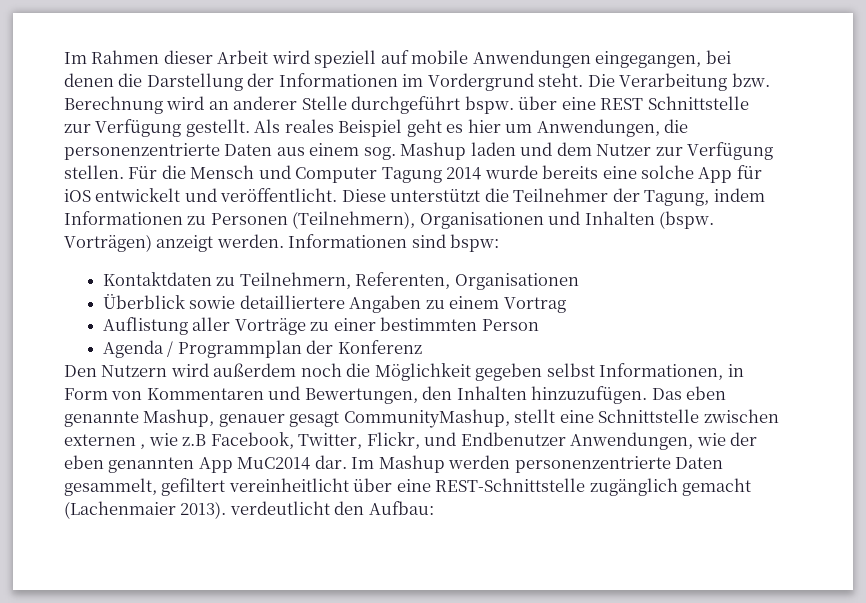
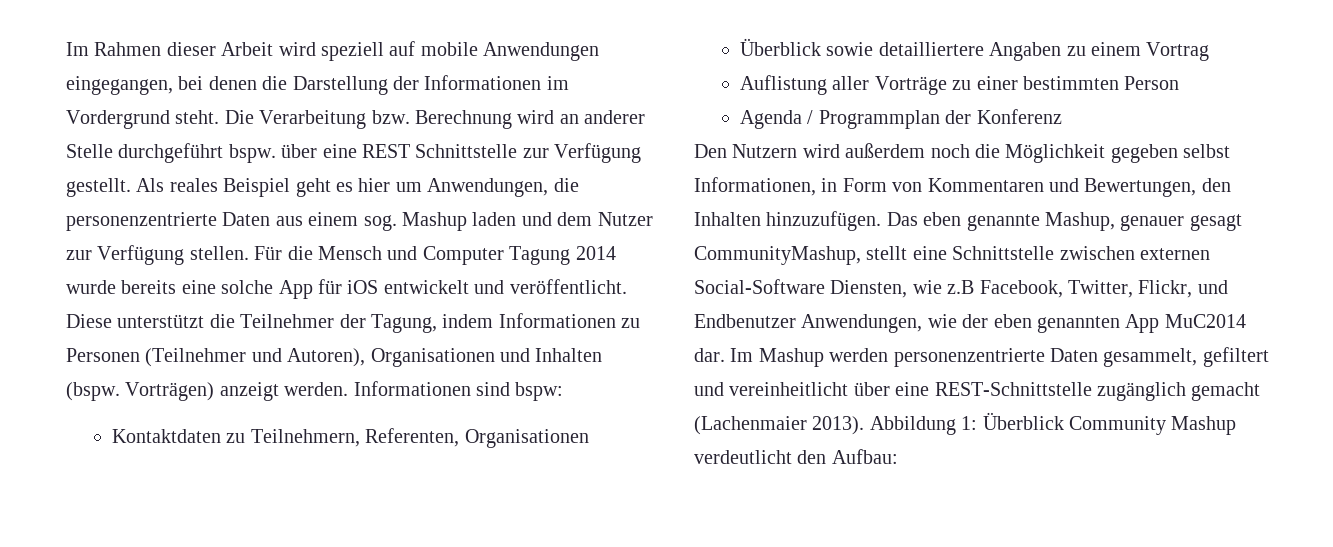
- Diese unterstützt die Teilnehmer der Tagung, indem Informationen zu Personen (Teilnehmern), Organisationen und Inhalten (bspw.
+ Diese unterstützt die Teilnehmer der Tagung, indem Informationen zu Personen (Teilnehmer und Autoren), Organisationen und Inhalten (bspw.
- Das eben genannte Mashup, genauer gesagt CommunityMashup, stellt eine Schnittstelle zwischen externen , wie z.B Facebook, Twitter, Flickr, und Endbenutzer Anwendungen, wie der eben genannten App MuC2014 dar.
+ Das eben genannte Mashup, genauer gesagt CommunityMashup, stellt eine Schnittstelle zwischen externen Social-Software Diensten, wie z.B Facebook, Twitter, Flickr, und Endbenutzer Anwendungen, wie der eben genannten App MuC2014 dar.
- Im Mashup werden personenzentrierte Daten gesammelt, gefiltert vereinheitlicht über eine REST-Schnittstelle zugänglich gemacht (Lachenmaier 2013). verdeutlicht den Aufbau:
+ Im Mashup werden personenzentrierte Daten gesammelt, gefiltert und vereinheitlicht über eine REST-Schnittstelle zugänglich gemacht (Lachenmaier 2013). Abbildung 1: Überblick Community Mashup verdeutlicht den Aufbau:

